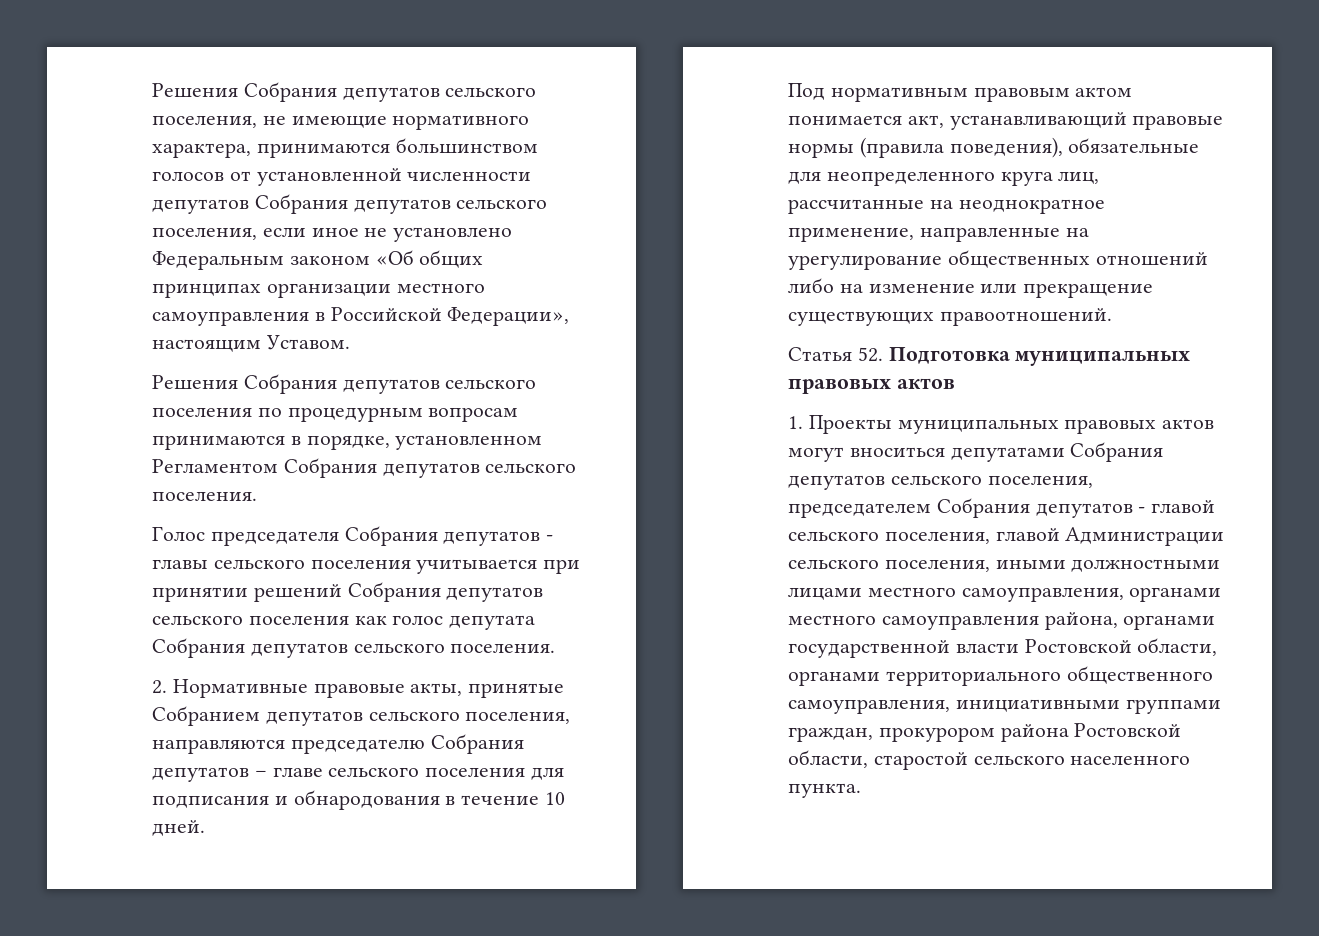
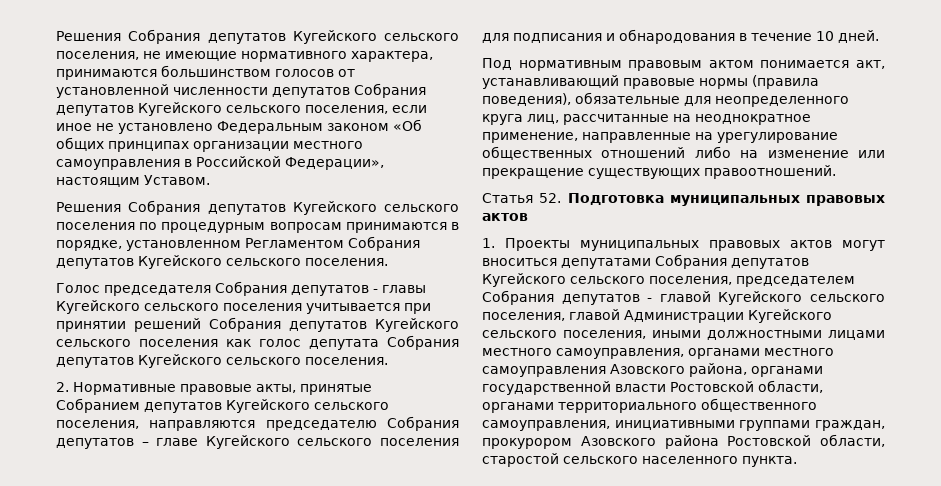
- Решения Собрания депутатов сельского поселения, не имеющие нормативного характера, принимаются большинством голосов от установленной численности депутатов Собрания депутатов сельского поселения, если иное не установлено Федеральным законом «Об общих принципах организации местного самоуправления в Российской Федерации», настоящим Уставом.
+ Решения Собрания депутатов Кугейского сельского поселения, не имеющие нормативного характера, принимаются большинством голосов от установленной численности депутатов Собрания депутатов Кугейского сельского поселения, если иное не установлено Федеральным законом «Об общих принципах организации местного самоуправления в Российской Федерации», настоящим Уставом.
- Решения Собрания депутатов сельского поселения по процедурным вопросам принимаются в порядке, установленном Регламентом Собрания депутатов сельского поселения.
+ Решения Собрания депутатов Кугейского сельского поселения по процедурным вопросам принимаются в порядке, установленном Регламентом Собрания депутатов Кугейского сельского поселения.
- Голос председателя Собрания депутатов - главы сельского поселения учитывается при принятии решений Собрания депутатов сельского поселения как голос депутата Собрания депутатов сельского поселения.
+ Голос председателя Собрания депутатов - главы Кугейского сельского поселения учитывается при принятии решений Собрания депутатов Кугейского сельского поселения как голос депутата Собрания депутатов Кугейского сельского поселения.
- 2. Нормативные правовые акты, принятые Собранием депутатов сельского поселения, направляются председателю Собрания депутатов – главе сельского поселения для подписания и обнародования в течение 10 дней.
+ 2. Нормативные правовые акты, принятые Собранием депутатов Кугейского сельского поселения, направляются председателю Собрания депутатов – главе Кугейского сельского поселения для подписания и обнародования в течение 10 дней.
- 1. Проекты муниципальных правовых актов могут вноситься депутатами Собрания депутатов сельского поселения, председателем Собрания депутатов - главой сельского поселения, главой Администрации сельского поселения, иными должностными лицами местного самоуправления, органами местного самоуправления района, органами государственной власти Ростовской области, органами территориального общественного самоуправления, инициативными группами граждан, прокурором района Ростовской области, старостой сельского населенного пункта.
+ 1. Проекты муниципальных правовых актов могут вноситься депутатами Собрания депутатов Кугейского сельского поселения, председателем Собрания депутатов - главой Кугейского сельского поселения, главой Администрации Кугейского сельского поселения, иными должностными лицами местного самоуправления, органами местного самоуправления Азовского района, органами государственной власти Ростовской области, органами территориального общественного самоуправления, инициативными группами граждан, прокурором Азовского района Ростовской области, старостой сельского населенного пункта.

